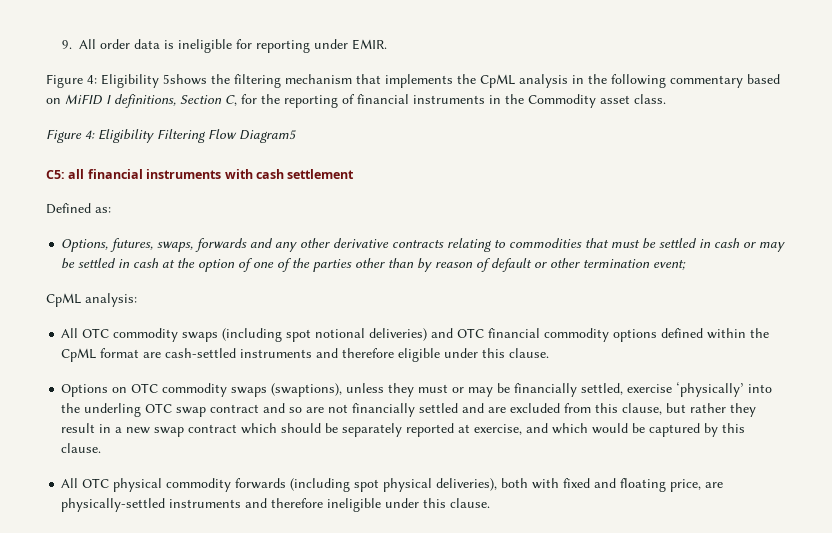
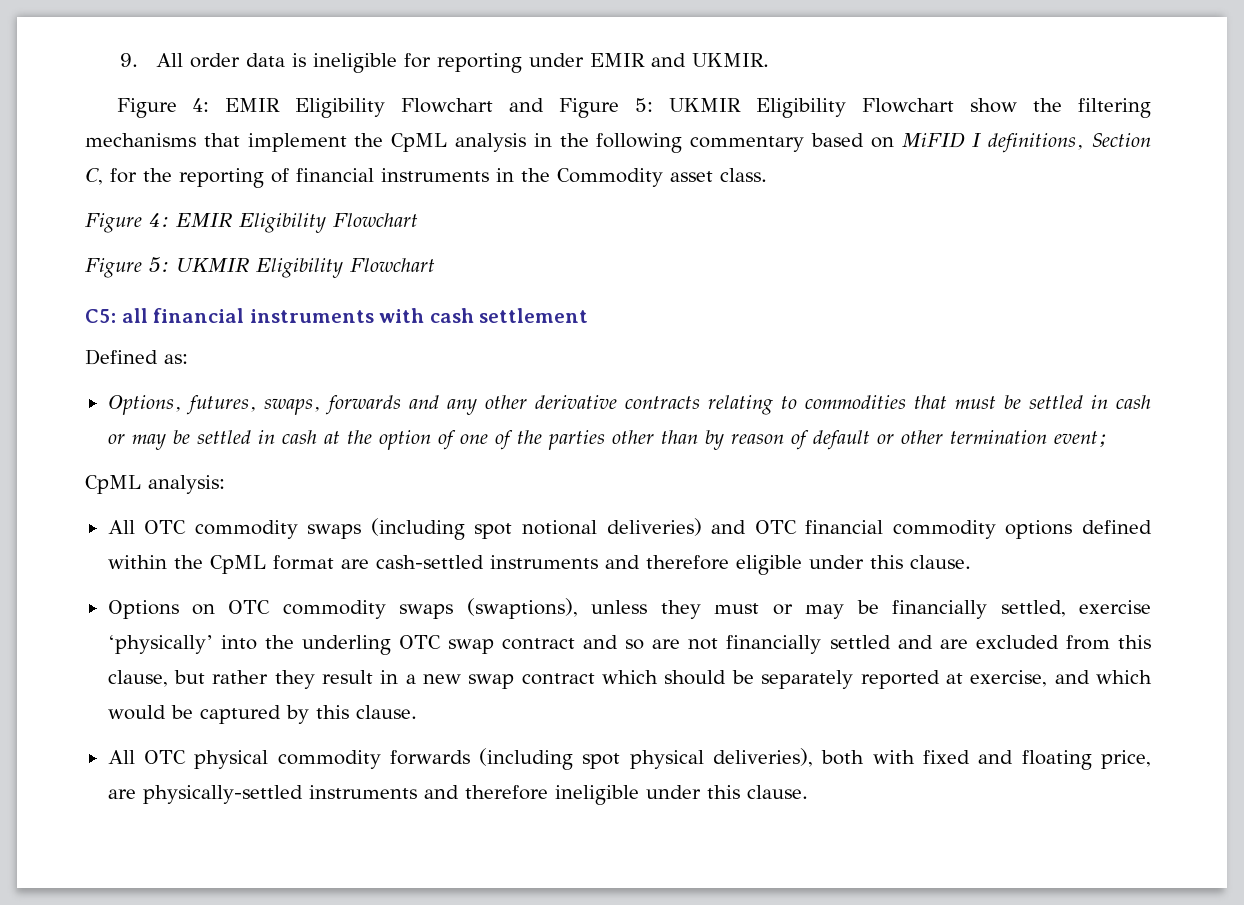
- 9. All order data is ineligible for reporting under EMIR.
- Figure 4: Eligibility 5shows the filtering mechanism that implements the CpML analysis in the following commentary based on MiFID I definitions, Section C, for the reporting of financial instruments in the Commodity asset class.
- Figure 4: Eligibility Filtering Flow Diagram5
+ 9. All order data is ineligible for reporting under EMIR and UKMIR.
+ Figure 4: EMIR Eligibility Flowchart and Figure 5: UKMIR Eligibility Flowchart show the filtering mechanisms that implement the CpML analysis in the following commentary based on MiFID I definitions, Section C, for the reporting of financial instruments in the Commodity asset class.
+ Figure 4: EMIR Eligibility Flowchart
+ Figure 5: UKMIR Eligibility Flowchart

